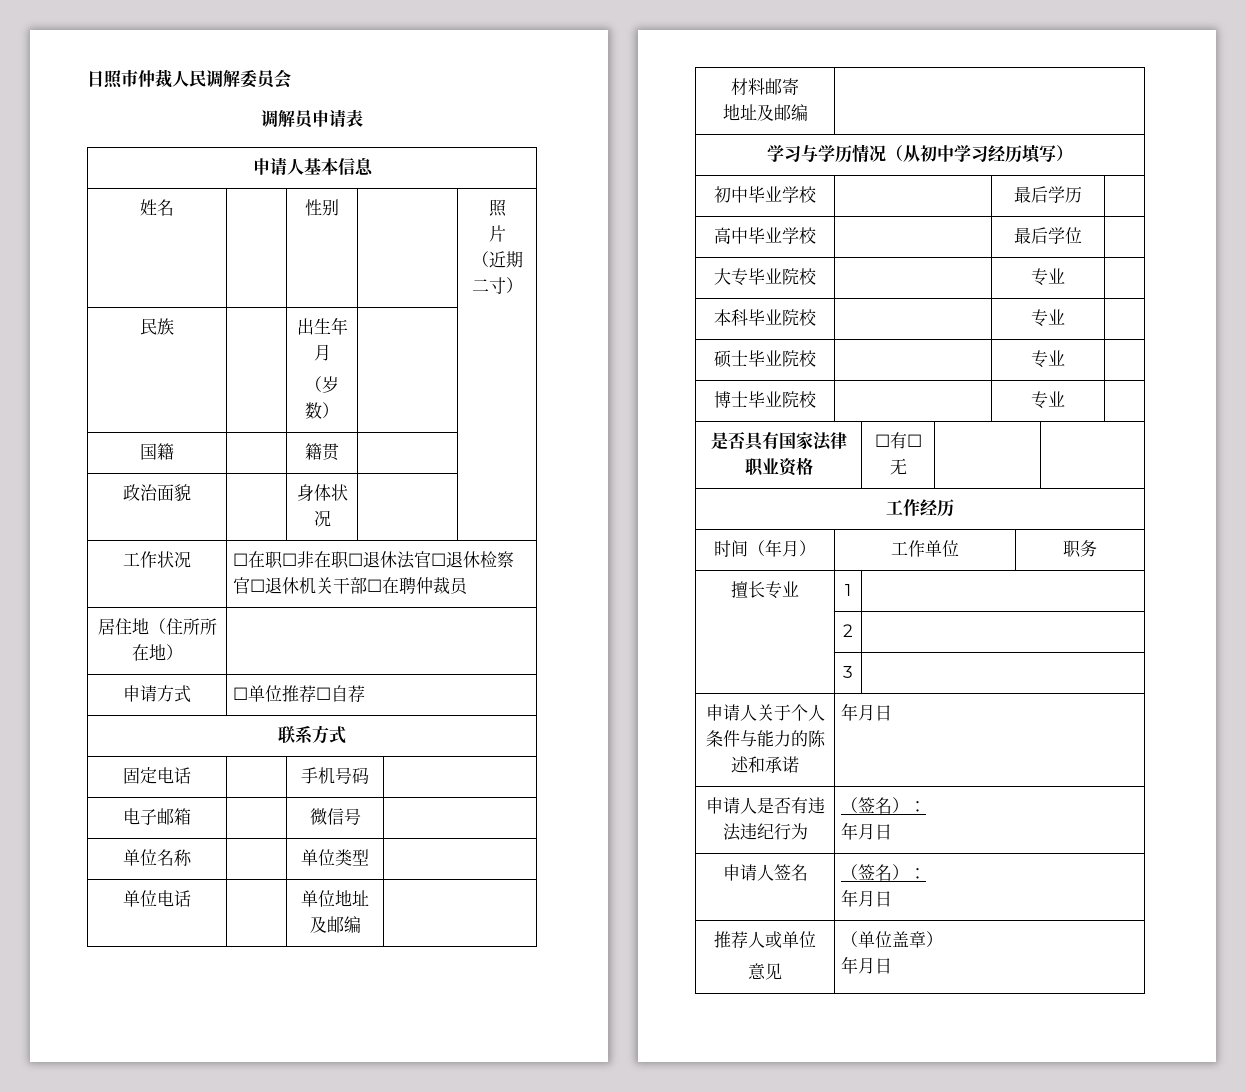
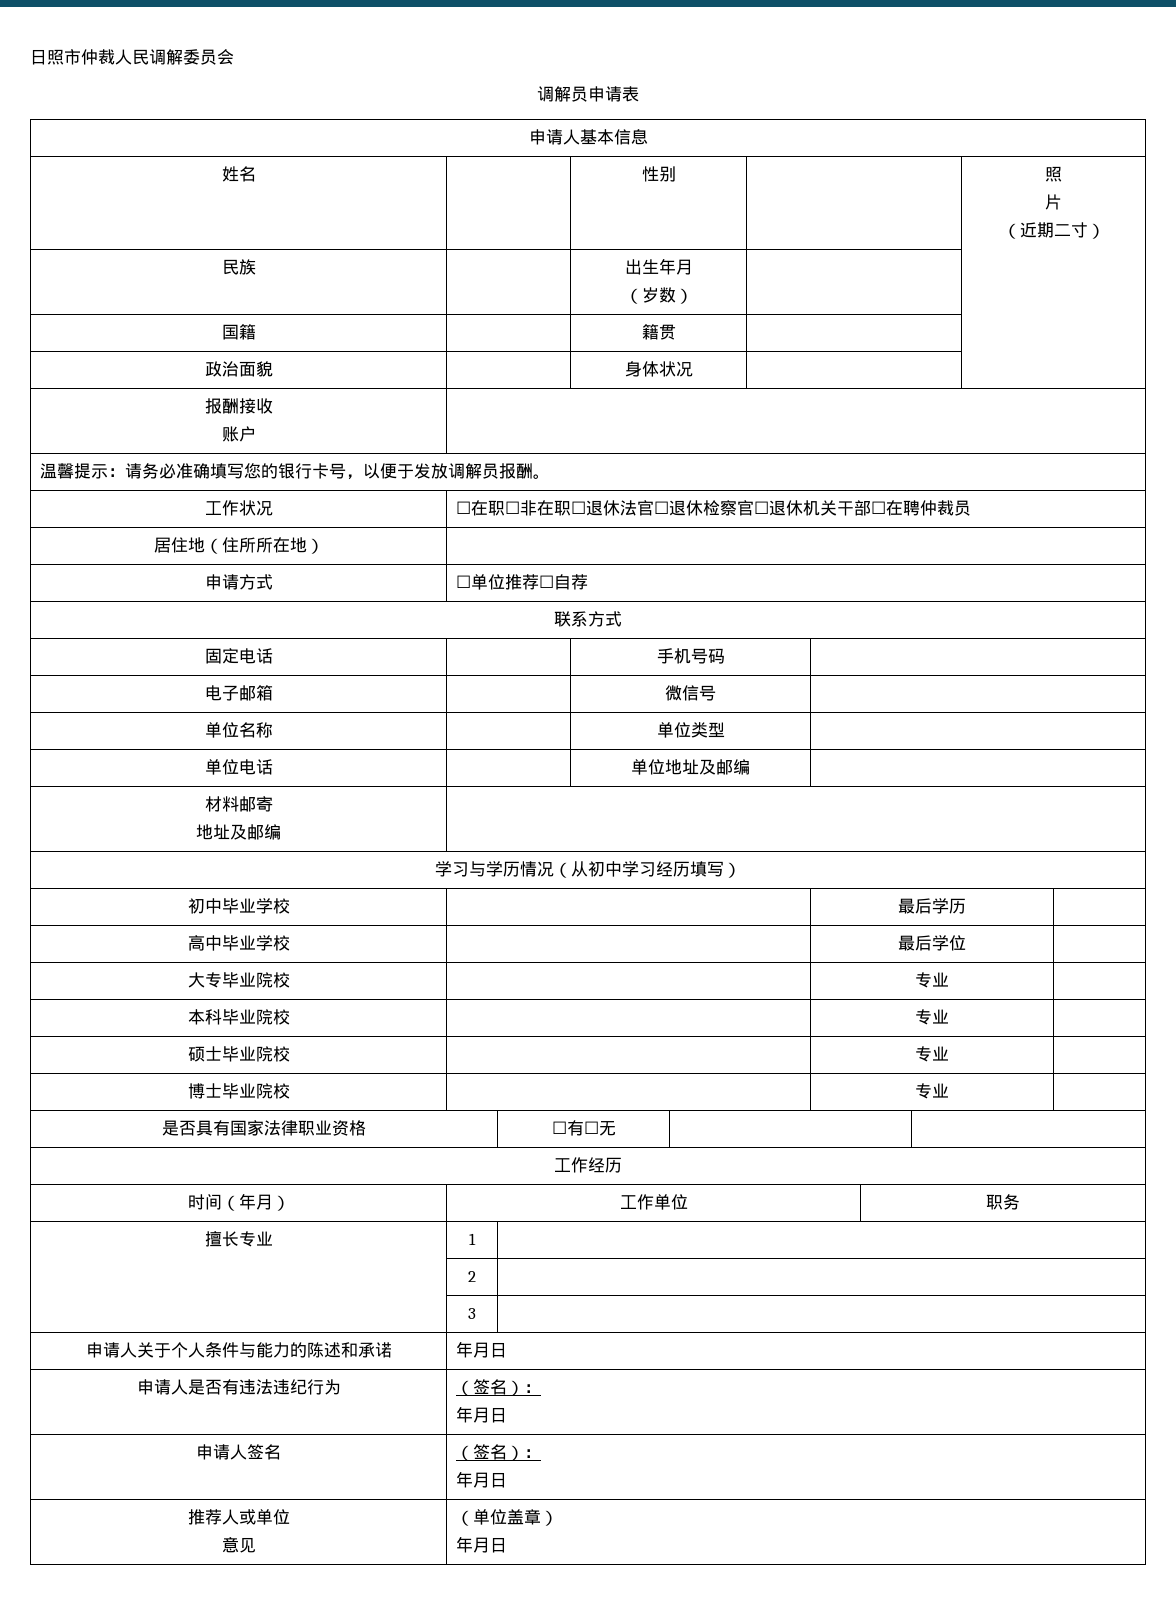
+ 报酬接收
+ 账户 |
+ 温馨提示：请务必准确填写您的银行卡号，以便于发放调解员报酬。

